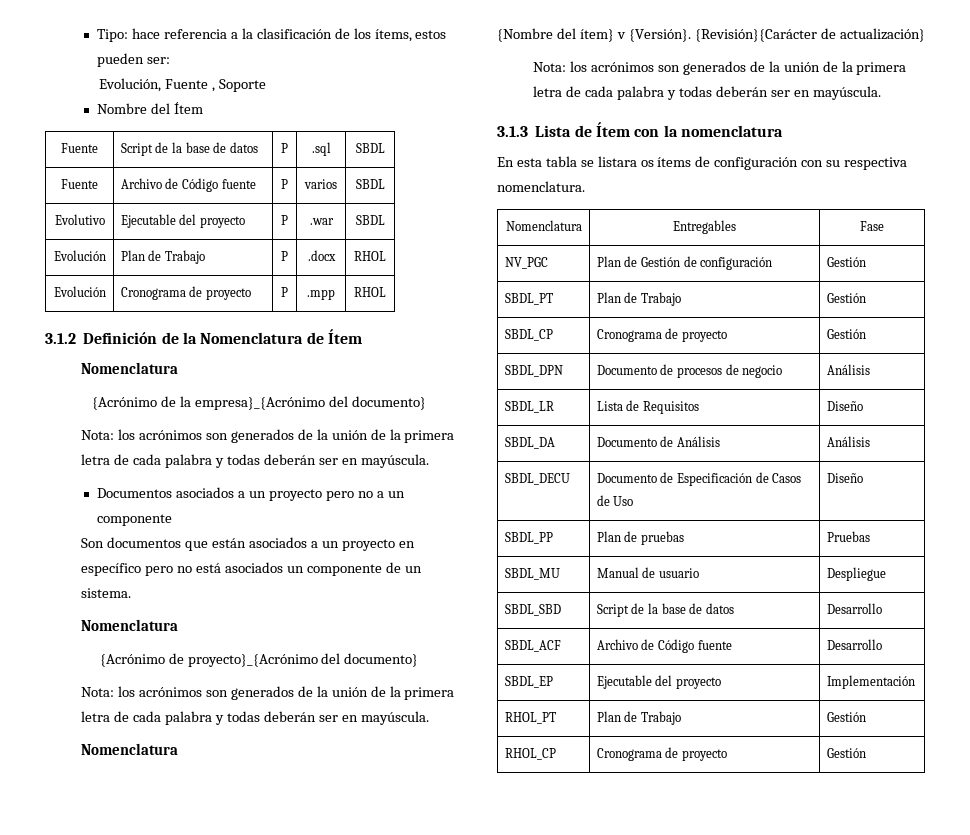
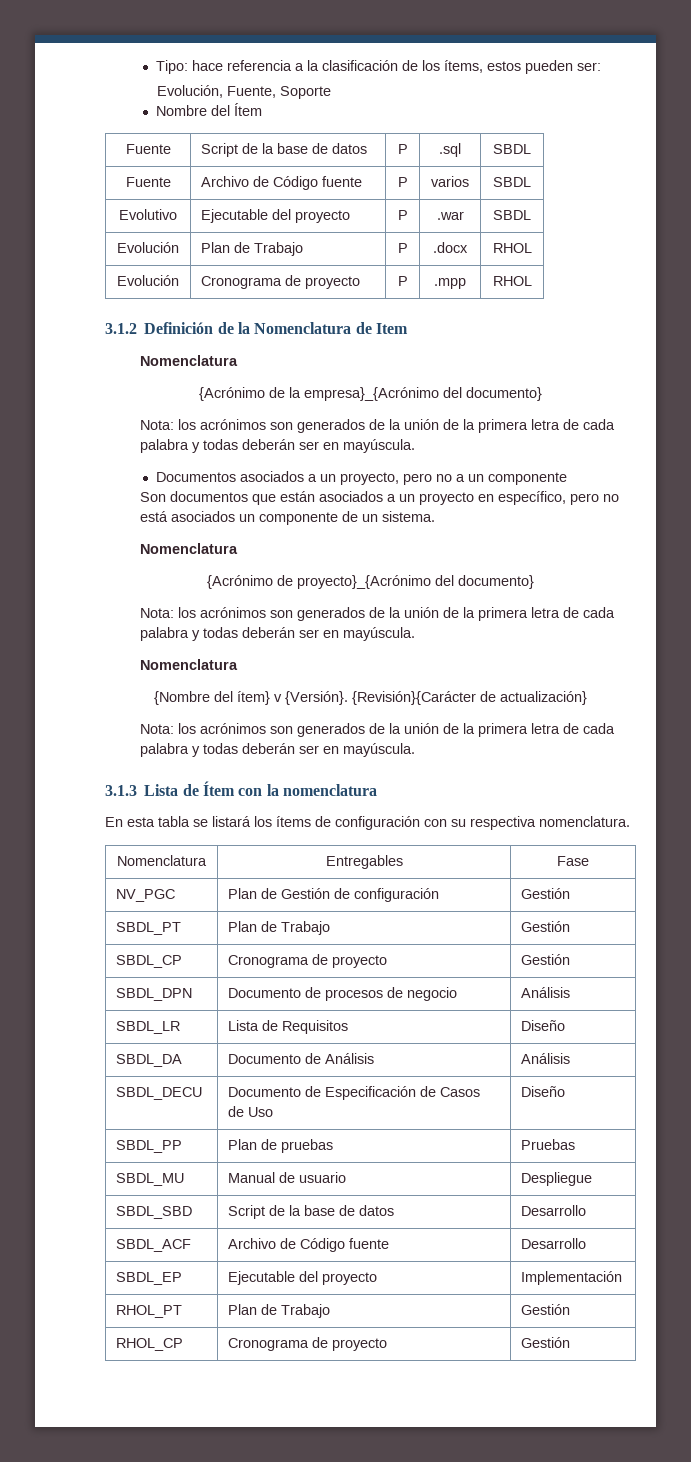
- Evolución, Fuente , Soporte
+ Evolución, Fuente, Soporte
- 3.1.2 Definición de la Nomenclatura de Ítem
+ 3.1.2 Definición de la Nomenclatura de Item
- Documentos asociados a un proyecto pero no a un componente
+ Documentos asociados a un proyecto, pero no a un componente
- Son documentos que están asociados a un proyecto en específico pero no está asociados un componente de un sistema.
+ Son documentos que están asociados a un proyecto en específico, pero no está asociados un componente de un sistema.
- En esta tabla se listara os ítems de configuración con su respectiva nomenclatura.
+ En esta tabla se listará los ítems de configuración con su respectiva nomenclatura.

